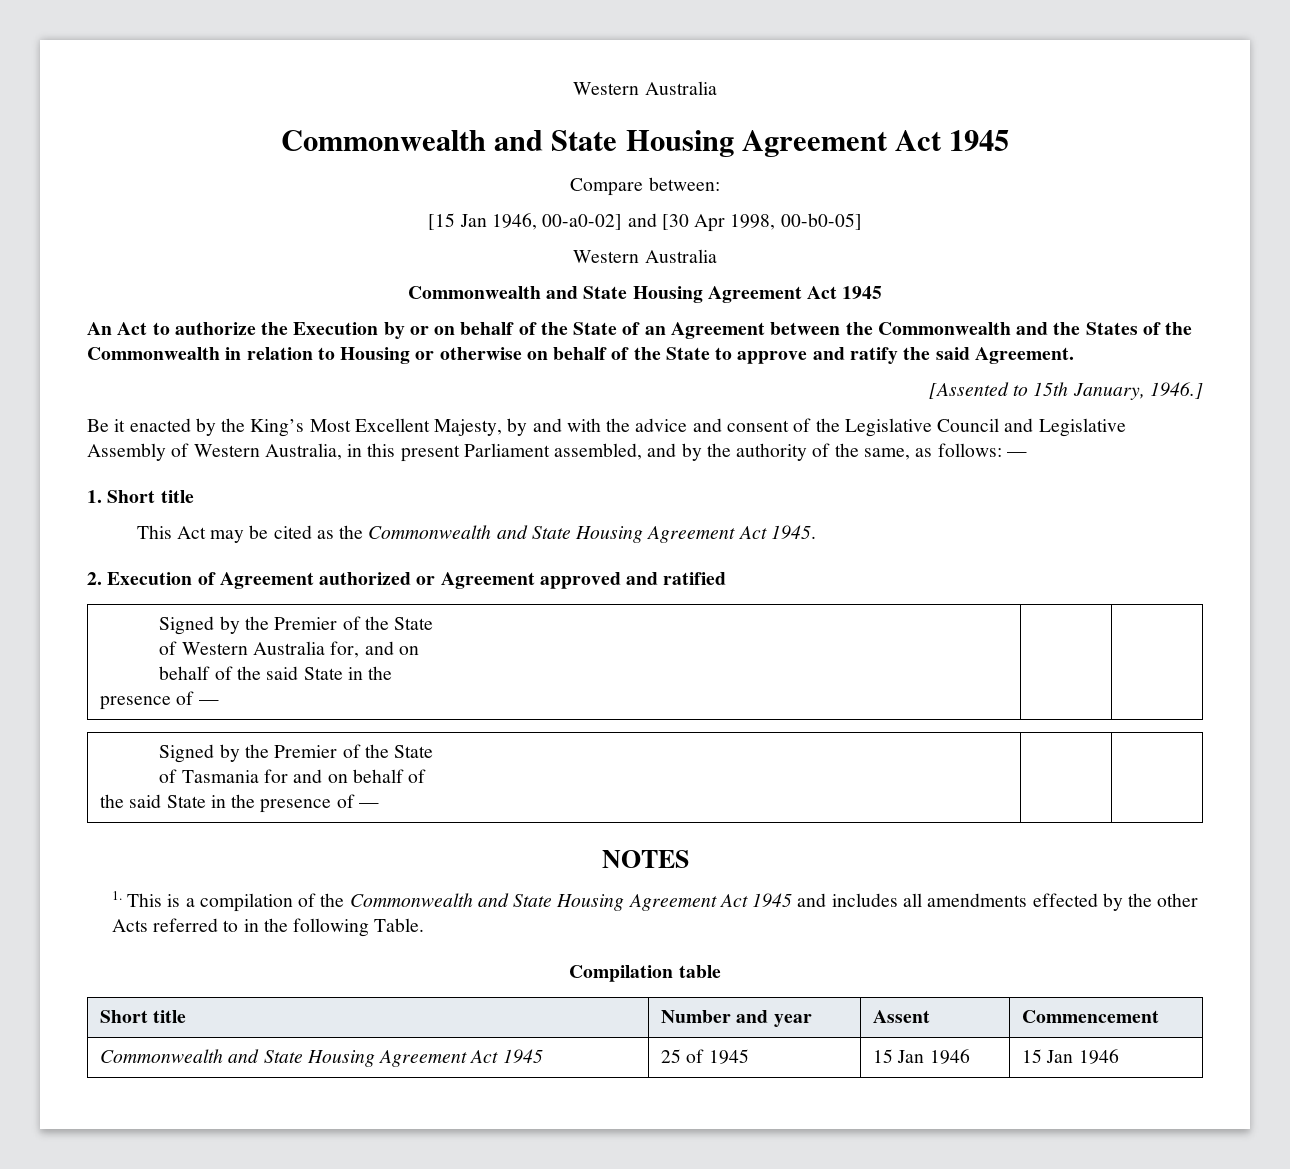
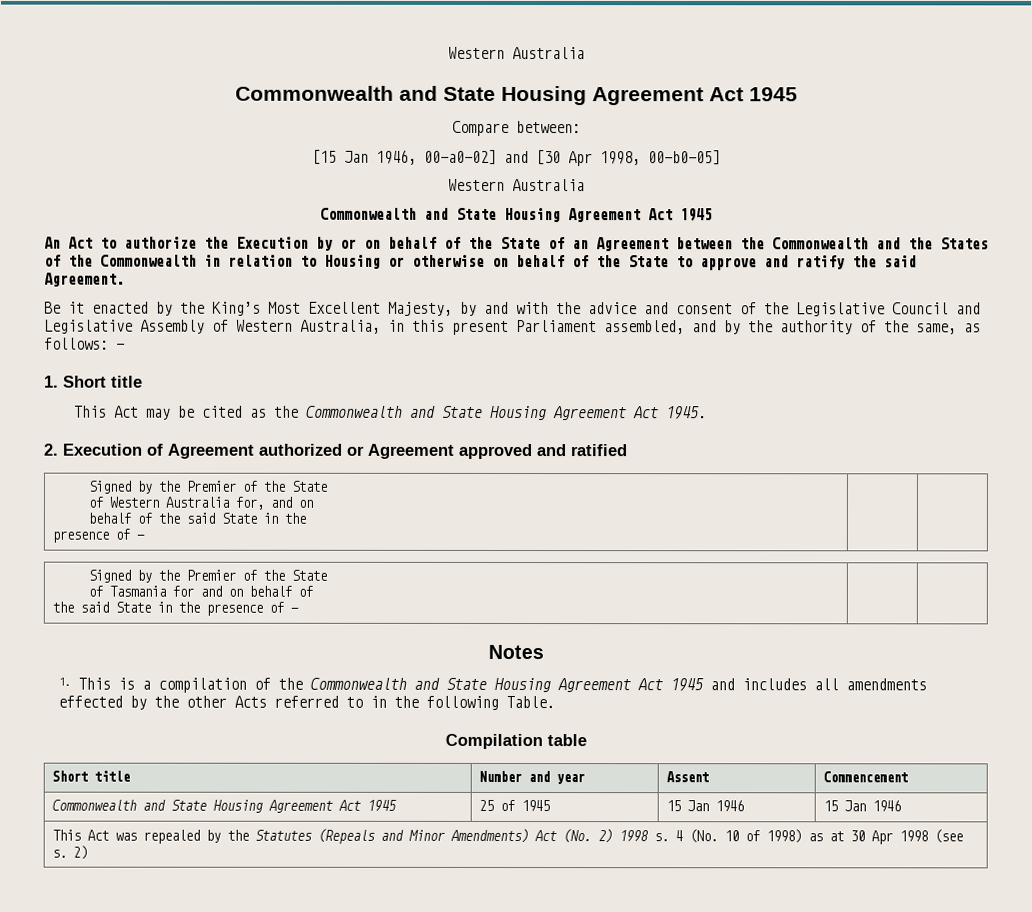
- [Assented to 15th January, 1946.]
- NOTES
+ Notes
+ This Act was repealed by the Statutes (Repeals and Minor Amendments) Act (No. 2) 1998 s. 4 (No. 10 of 1998) as at 30 Apr 1998 (see s. 2)

